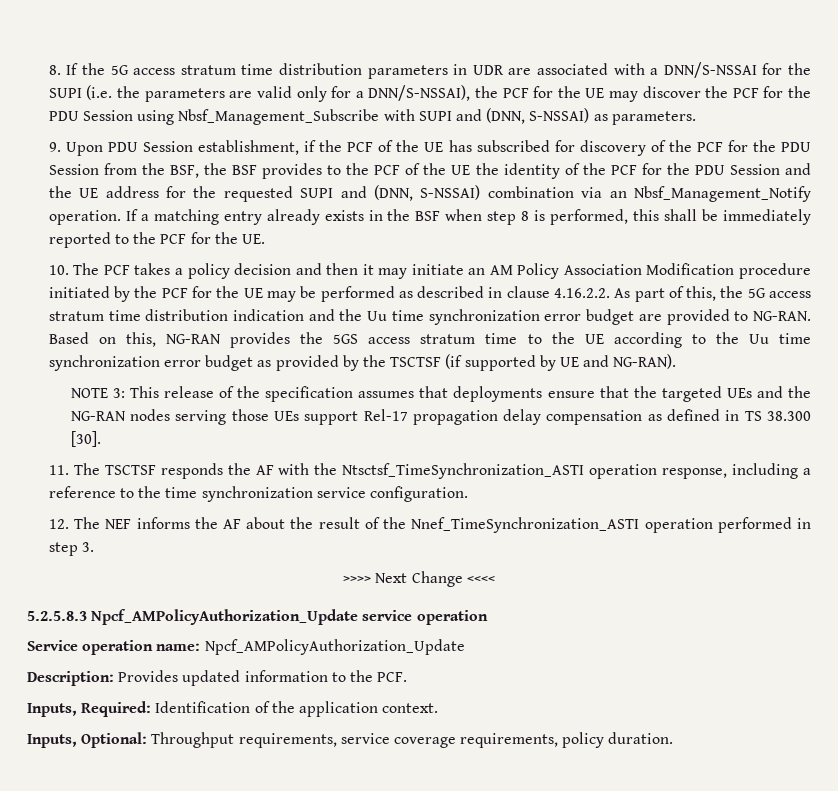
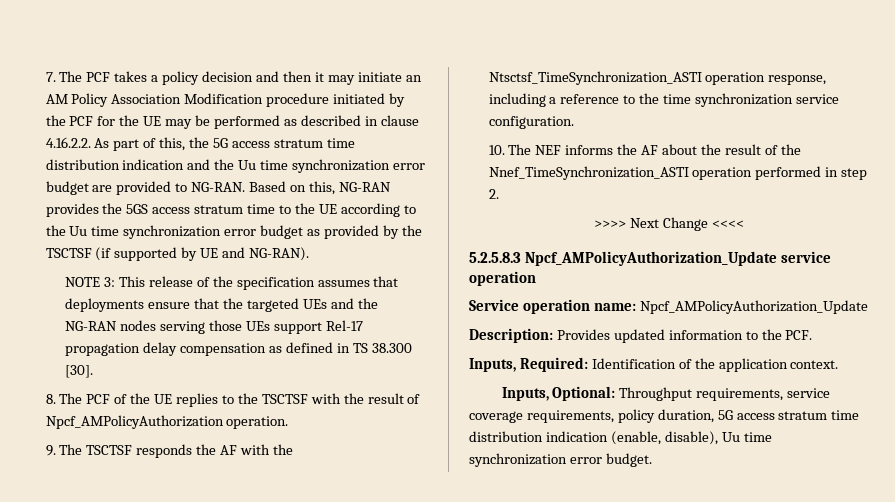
- 8. If the 5G access stratum time distribution parameters in UDR are associated with a DNN/S-NSSAI for the SUPI (i.e. the parameters are valid only for a DNN/S-NSSAI), the PCF for the UE may discover the PCF for the PDU Session using Nbsf_Management_Subscribe with SUPI and (DNN, S-NSSAI) as parameters.
- 9. Upon PDU Session establishment, if the PCF of the UE has subscribed for discovery of the PCF for the PDU Session from the BSF, the BSF provides to the PCF of the UE the identity of the PCF for the PDU Session and the UE address for the requested SUPI and (DNN, S-NSSAI) combination via an Nbsf_Management_Notify operation. If a matching entry already exists in the BSF when step 8 is performed, this shall be immediately reported to the PCF for the UE.
- 10. The PCF takes a policy decision and then it may initiate an AM Policy Association Modification procedure initiated by the PCF for the UE may be performed as described in clause 4.16.2.2. As part of this, the 5G access stratum time distribution indication and the Uu time synchronization error budget are provided to NG-RAN.
+ 7. The PCF takes a policy decision and then it may initiate an AM Policy Association Modification procedure initiated by the PCF for the UE may be performed as described in clause 4.16.2.2. As part of this, the 5G access stratum time distribution indication and the Uu time synchronization error budget are provided to NG-RAN.
- 11. The TSCTSF responds the AF with the Ntsctsf_TimeSynchronization_ASTI operation response, including a reference to the time synchronization service configuration.
+ 8. The PCF of the UE replies to the TSCTSF with the result of Npcf_AMPolicyAuthorization operation.
+ 9. The TSCTSF responds the AF with the Ntsctsf_TimeSynchronization_ASTI operation response, including a reference to the time synchronization service configuration.
- 12. The NEF informs the AF about the result of the Nnef_TimeSynchronization_ASTI operation performed in step 3.
+ 10. The NEF informs the AF about the result of the Nnef_TimeSynchronization_ASTI operation performed in step 2.
- Inputs, Optional: Throughput requirements, service coverage requirements, policy duration.
+ Inputs, Optional: Throughput requirements, service coverage requirements, policy duration, 5G access stratum time distribution indication (enable, disable), Uu time synchronization error budget.

